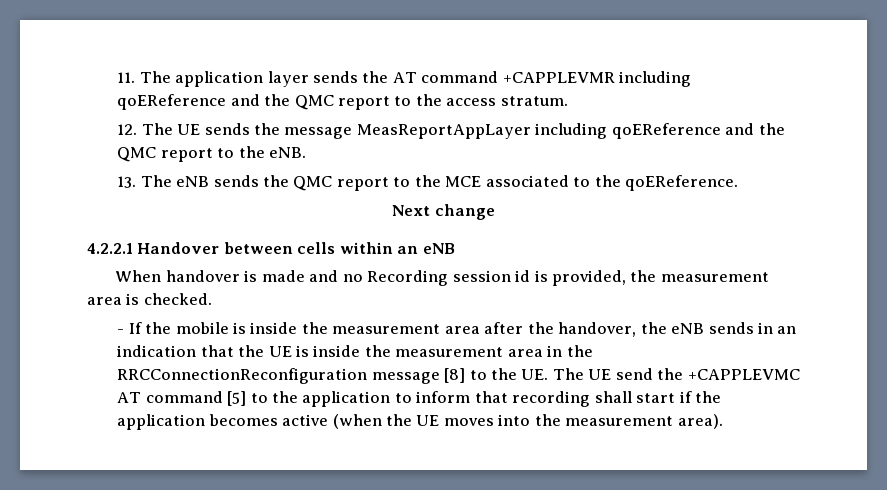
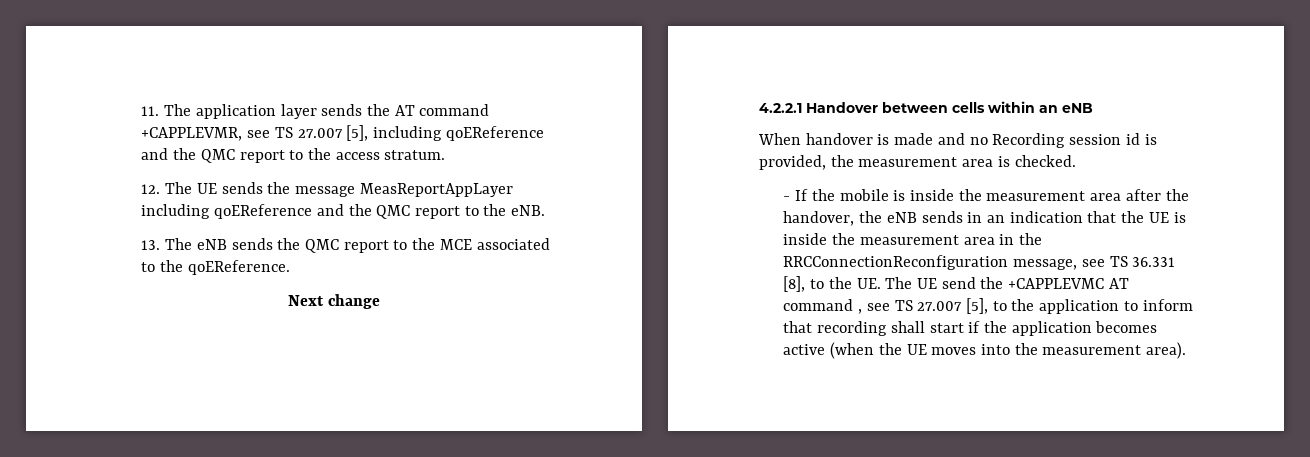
- 11. The application layer sends the AT command +CAPPLEVMR including qoEReference and the QMC report to the access stratum.
+ 11. The application layer sends the AT command +CAPPLEVMR, see TS 27.007 [5], including qoEReference and the QMC report to the access stratum.
- - If the mobile is inside the measurement area after the handover, the eNB sends in an indication that the UE is inside the measurement area in the RRCConnectionReconfiguration message [8] to the UE. The UE send the +CAPPLEVMC AT command [5] to the application to inform that recording shall start if the application becomes active (when the UE moves into the measurement area).
+ - If the mobile is inside the measurement area after the handover, the eNB sends in an indication that the UE is inside the measurement area in the RRCConnectionReconfiguration message, see TS 36.331 [8], to the UE. The UE send the +CAPPLEVMC AT command , see TS 27.007 [5], to the application to inform that recording shall start if the application becomes active (when the UE moves into the measurement area).

